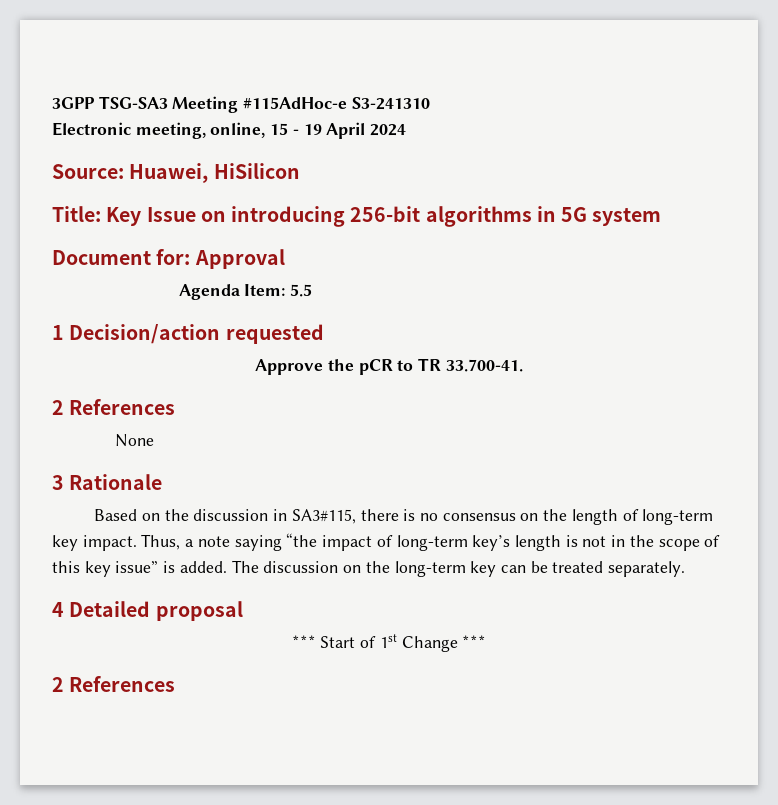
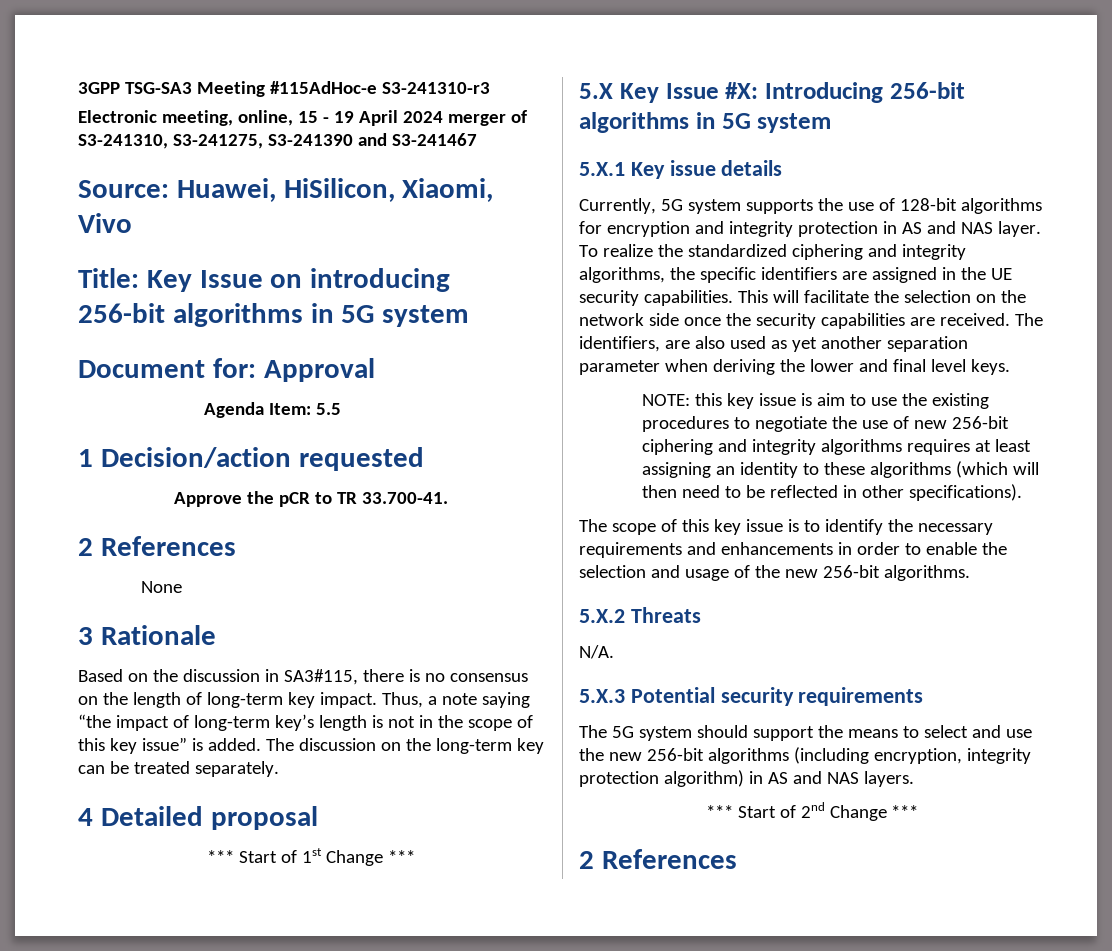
- 3GPP TSG-SA3 Meeting #115AdHoc-e S3-241310
+ 3GPP TSG-SA3 Meeting #115AdHoc-e S3-241310-r3
- Electronic meeting, online, 15 - 19 April 2024
+ Electronic meeting, online, 15 - 19 April 2024 merger of S3-241310, S3-241275, S3-241390 and S3-241467
- Source: Huawei, HiSilicon
+ Source: Huawei, HiSilicon, Xiaomi, Vivo
+ 5.X Key Issue #X: Introducing 256-bit algorithms in 5G system
+ 5.X.1 Key issue details
+ Currently, 5G system supports the use of 128-bit algorithms for encryption and integrity protection in AS and NAS layer. To realize the standardized ciphering and integrity algorithms, the specific identifiers are assigned in the UE security capabilities. This will facilitate the selection on the network side once the security capabilities are received. The identifiers, are also used as yet another separation parameter when deriving the lower and final level keys.
+ NOTE: this key issue is aim to use the existing procedures to negotiate the use of new 256-bit ciphering and integrity algorithms requires at least assigning an identity to these algorithms (which will then need to be reflected in other specifications).
+ The scope of this key issue is to identify the necessary requirements and enhancements in order to enable the selection and usage of the new 256-bit algorithms.
+ 5.X.2 Threats
+ N/A.
+ 5.X.3 Potential security requirements
+ The 5G system should support the means to select and use the new 256-bit algorithms (including encryption, integrity protection algorithm) in AS and NAS layers.
+ *** Start of 2nd Change ***

